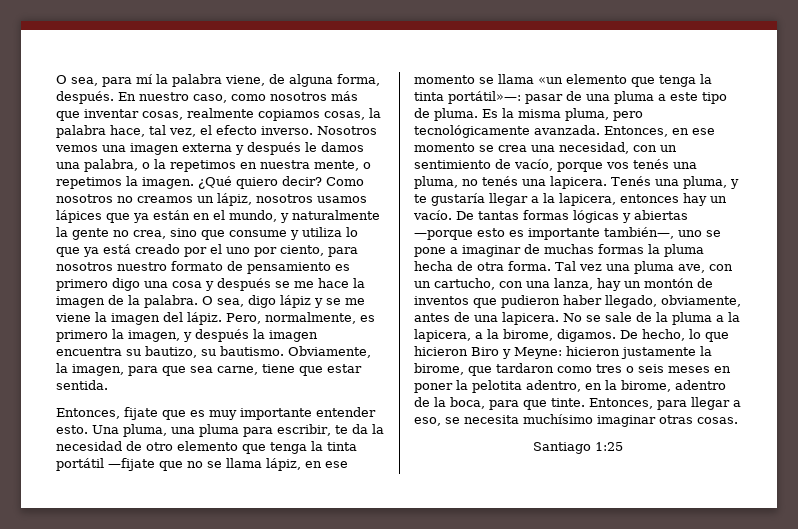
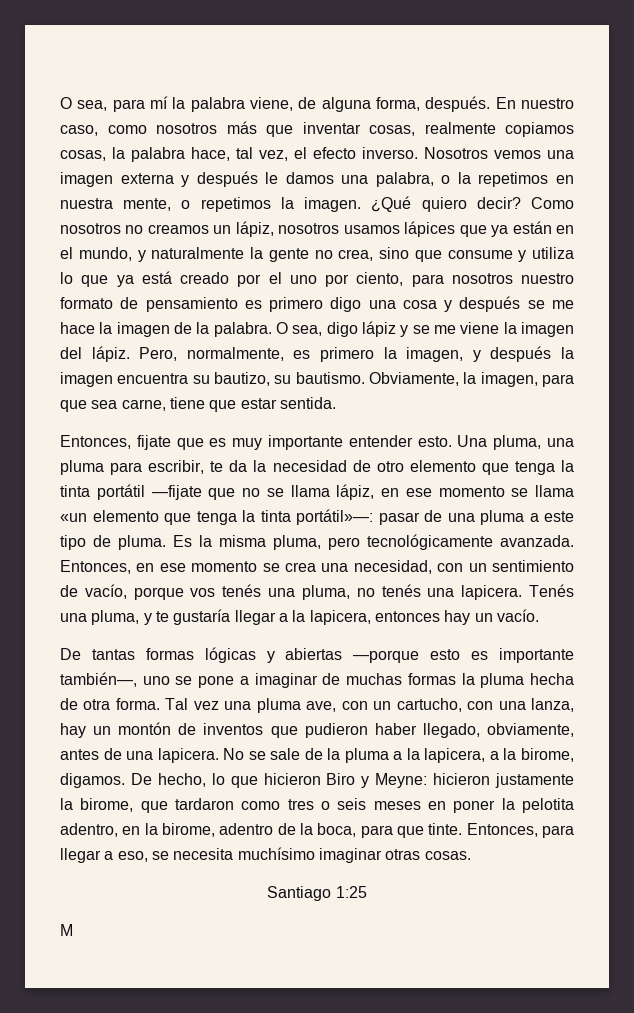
- Tenés una pluma, y te gustaría llegar a la lapicera, entonces hay un vacío. De tantas formas lógicas y abiertas —porque esto es importante también—, uno se pone a imaginar de muchas formas la pluma hecha de otra forma.
+ Tenés una pluma, y te gustaría llegar a la lapicera, entonces hay un vacío.
+ De tantas formas lógicas y abiertas —porque esto es importante también—, uno se pone a imaginar de muchas formas la pluma hecha de otra forma.
+ M

